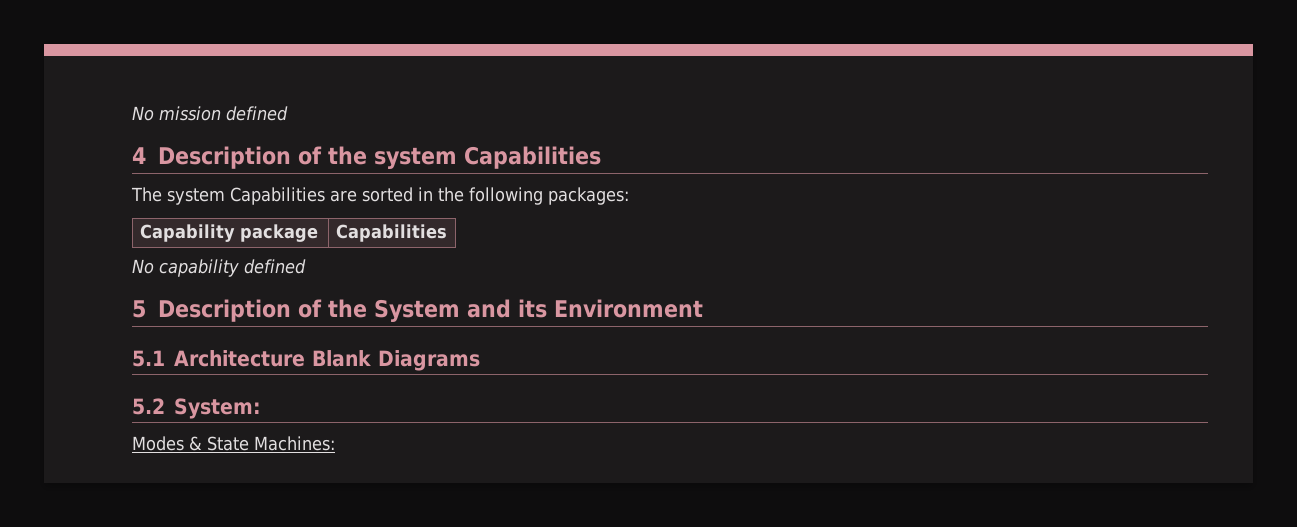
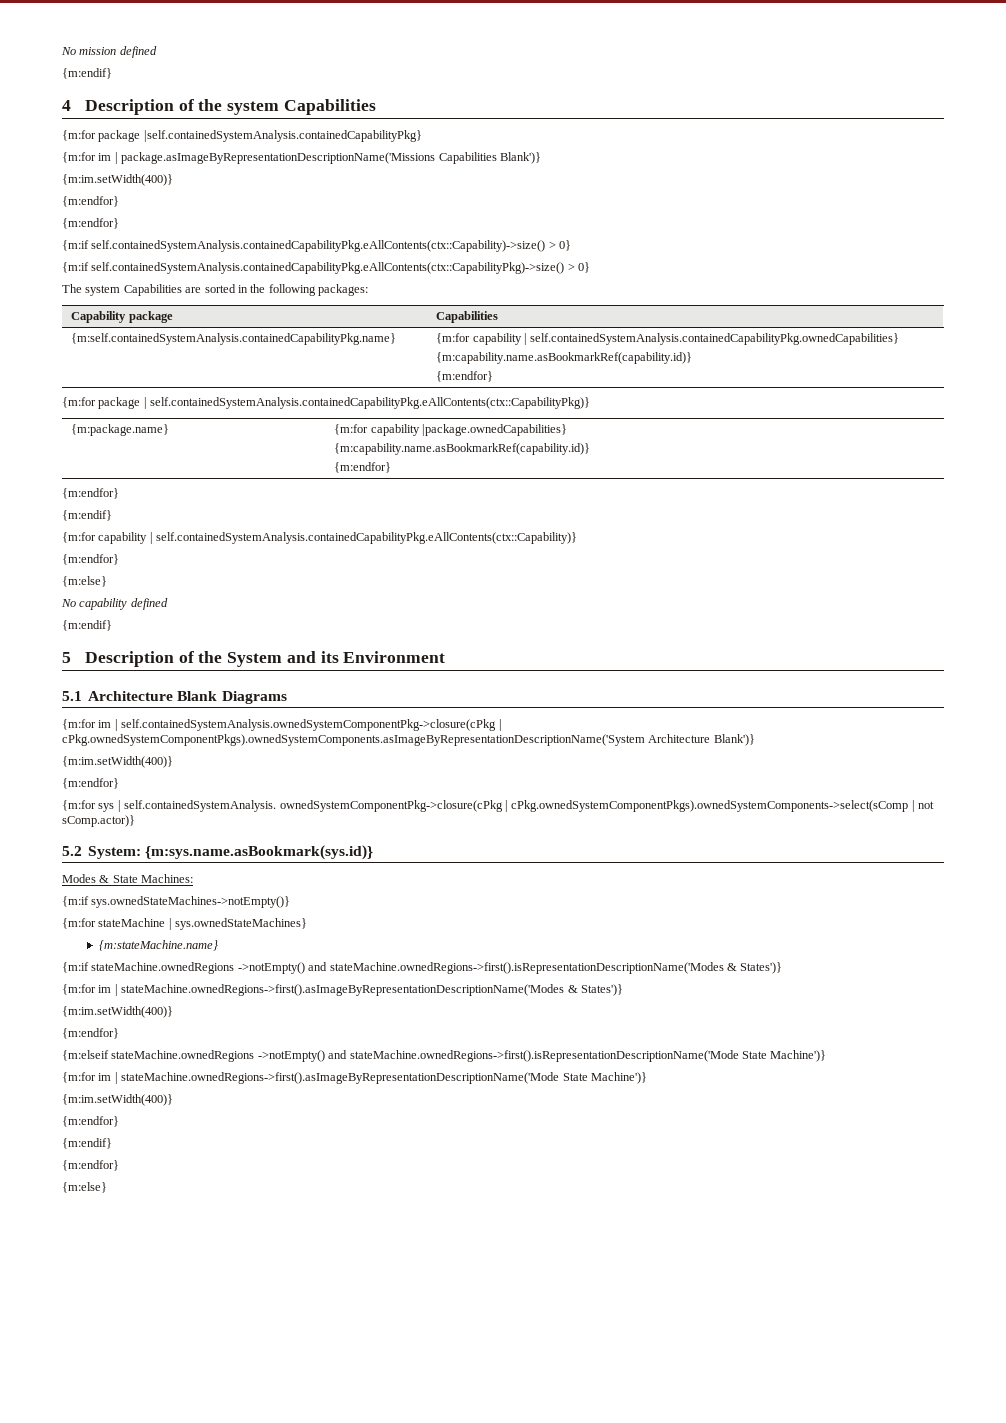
  No mission defined
+ {m:endif}
+ {m:for package |self.containedSystemAnalysis.containedCapabilityPkg}
+ {m:for im | package.asImageByRepresentationDescriptionName('Missions Capabilities Blank')}
+ {m:im.setWidth(400)}
+ {m:endfor}
+ {m:endfor}
+ {m:if self.containedSystemAnalysis.containedCapabilityPkg.eAllContents(ctx::Capability)->size() > 0}
+ {m:if self.containedSystemAnalysis.containedCapabilityPkg.eAllContents(ctx::CapabilityPkg)->size() > 0}
+ {m:self.containedSystemAnalysis.containedCapabilityPkg.name} | {m:for capability | self.containedSystemAnalysis.containedCapabilityPkg.ownedCapabilities}
+ {m:capability.name.asBookmarkRef(capability.id)}
+ {m:endfor}
+ {m:for package | self.containedSystemAnalysis.containedCapabilityPkg.eAllContents(ctx::CapabilityPkg)}
+ {m:package.name} | {m:for capability |package.ownedCapabilities}
+ {m:capability.name.asBookmarkRef(capability.id)}
+ {m:endfor}
+ {m:endfor}
+ {m:endif}
+ {m:for capability | self.containedSystemAnalysis.containedCapabilityPkg.eAllContents(ctx::Capability)}
+ {m:endfor}
+ {m:else}
  No capability defined
+ {m:endif}
+ {m:for im | self.containedSystemAnalysis.ownedSystemComponentPkg->closure(cPkg | cPkg.ownedSystemComponentPkgs).ownedSystemComponents.asImageByRepresentationDescriptionName('System Architecture Blank')}
+ {m:im.setWidth(400)}
+ {m:endfor}
+ {m:for sys | self.containedSystemAnalysis. ownedSystemComponentPkg->closure(cPkg | cPkg.ownedSystemComponentPkgs).ownedSystemComponents->select(sComp | not sComp.actor)}
- 5.2 System:
+ 5.2 System: {m:sys.name.asBookmark(sys.id)}
+ {m:if sys.ownedStateMachines->notEmpty()}
+ {m:for stateMachine | sys.ownedStateMachines}
+ {m:stateMachine.name}
+ {m:if stateMachine.ownedRegions ->notEmpty() and stateMachine.ownedRegions->first().isRepresentationDescriptionName('Modes & States')}
+ {m:for im | stateMachine.ownedRegions->first().asImageByRepresentationDescriptionName('Modes & States')}
+ {m:im.setWidth(400)}
+ {m:endfor}
+ {m:elseif stateMachine.ownedRegions ->notEmpty() and stateMachine.ownedRegions->first().isRepresentationDescriptionName('Mode State Machine')}
+ {m:for im | stateMachine.ownedRegions->first().asImageByRepresentationDescriptionName('Mode State Machine')}
+ {m:im.setWidth(400)}
+ {m:endfor}
+ {m:endif}
+ {m:endfor}
+ {m:else}

